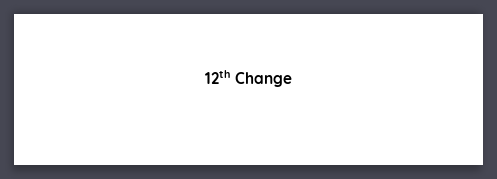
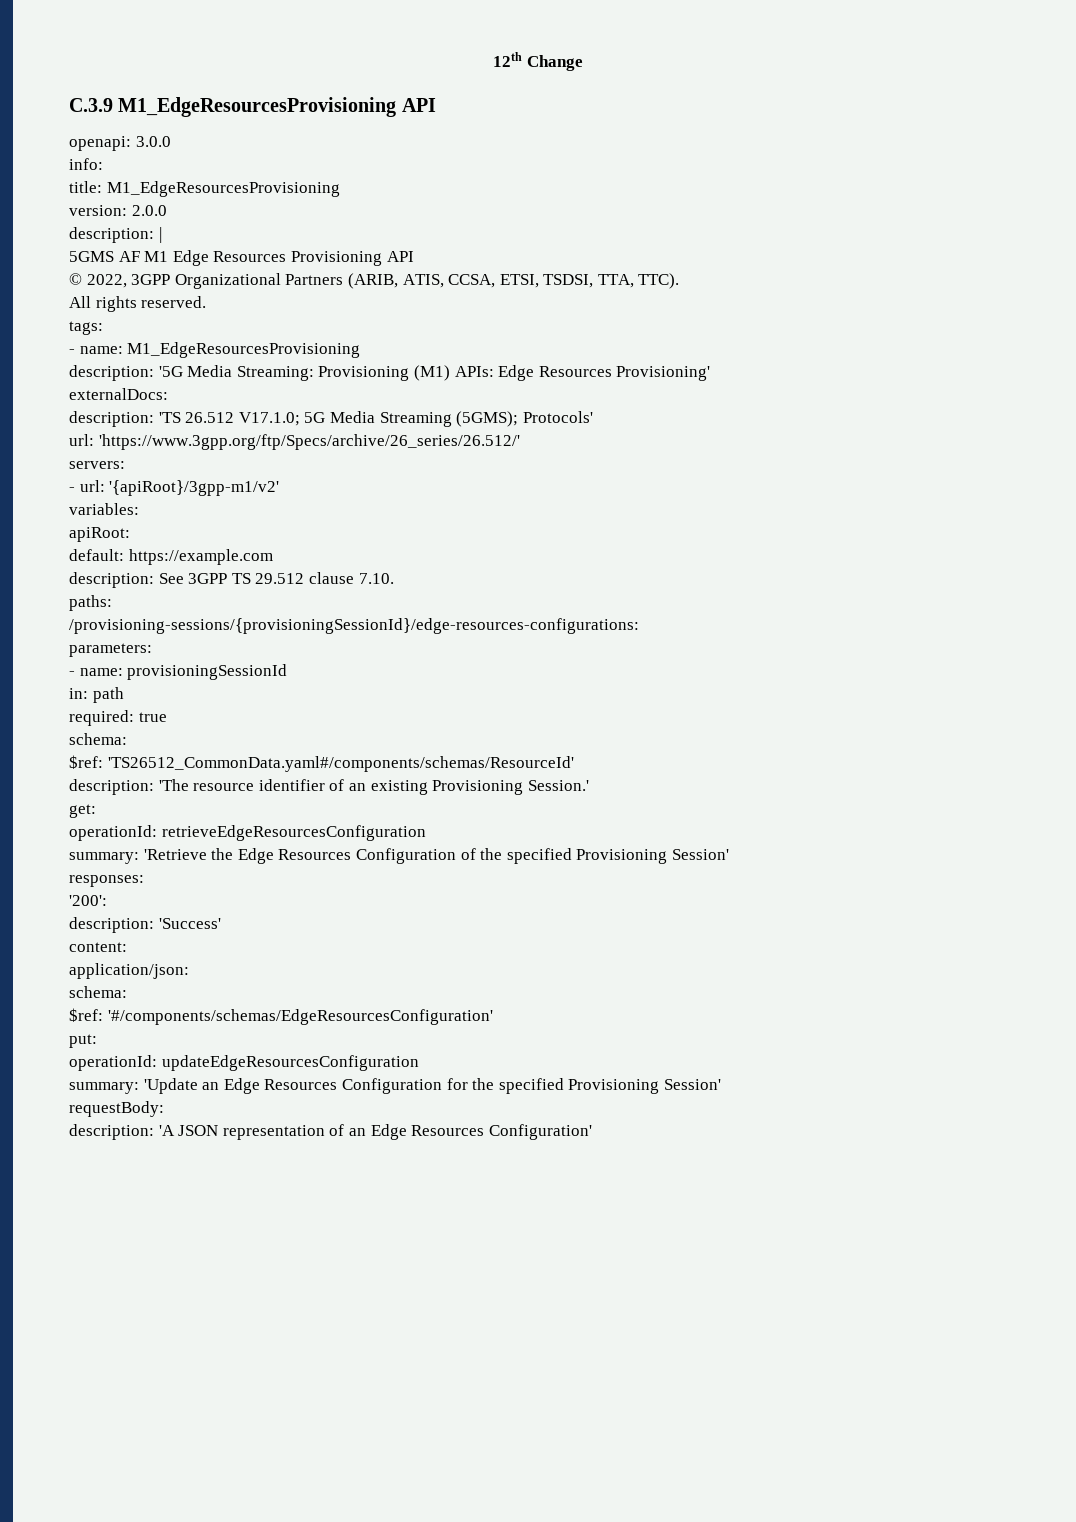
+ C.3.9 M1_EdgeResourcesProvisioning API
+ openapi: 3.0.0
+ info:
+ title: M1_EdgeResourcesProvisioning
+ version: 2.0.0
+ description: |
+ 5GMS AF M1 Edge Resources Provisioning API
+ © 2022, 3GPP Organizational Partners (ARIB, ATIS, CCSA, ETSI, TSDSI, TTA, TTC).
+ All rights reserved.
+ tags:
+ - name: M1_EdgeResourcesProvisioning
+ description: '5G Media Streaming: Provisioning (M1) APIs: Edge Resources Provisioning'
+ externalDocs:
+ description: 'TS 26.512 V17.1.0; 5G Media Streaming (5GMS); Protocols'
+ url: 'https://www.3gpp.org/ftp/Specs/archive/26_series/26.512/'
+ servers:
+ - url: '{apiRoot}/3gpp-m1/v2'
+ variables:
+ apiRoot:
+ default: https://example.com
+ description: See 3GPP TS 29.512 clause 7.10.
+ paths:
+ /provisioning-sessions/{provisioningSessionId}/edge-resources-configurations:
+ parameters:
+ - name: provisioningSessionId
+ in: path
+ required: true
+ schema:
+ $ref: 'TS26512_CommonData.yaml#/components/schemas/ResourceId'
+ description: 'The resource identifier of an existing Provisioning Session.'
+ get:
+ operationId: retrieveEdgeResourcesConfiguration
+ summary: 'Retrieve the Edge Resources Configuration of the specified Provisioning Session'
+ responses:
+ '200':
+ description: 'Success'
+ content:
+ application/json:
+ schema:
+ $ref: '#/components/schemas/EdgeResourcesConfiguration'
+ put:
+ operationId: updateEdgeResourcesConfiguration
+ summary: 'Update an Edge Resources Configuration for the specified Provisioning Session'
+ requestBody:
+ description: 'A JSON representation of an Edge Resources Configuration'

